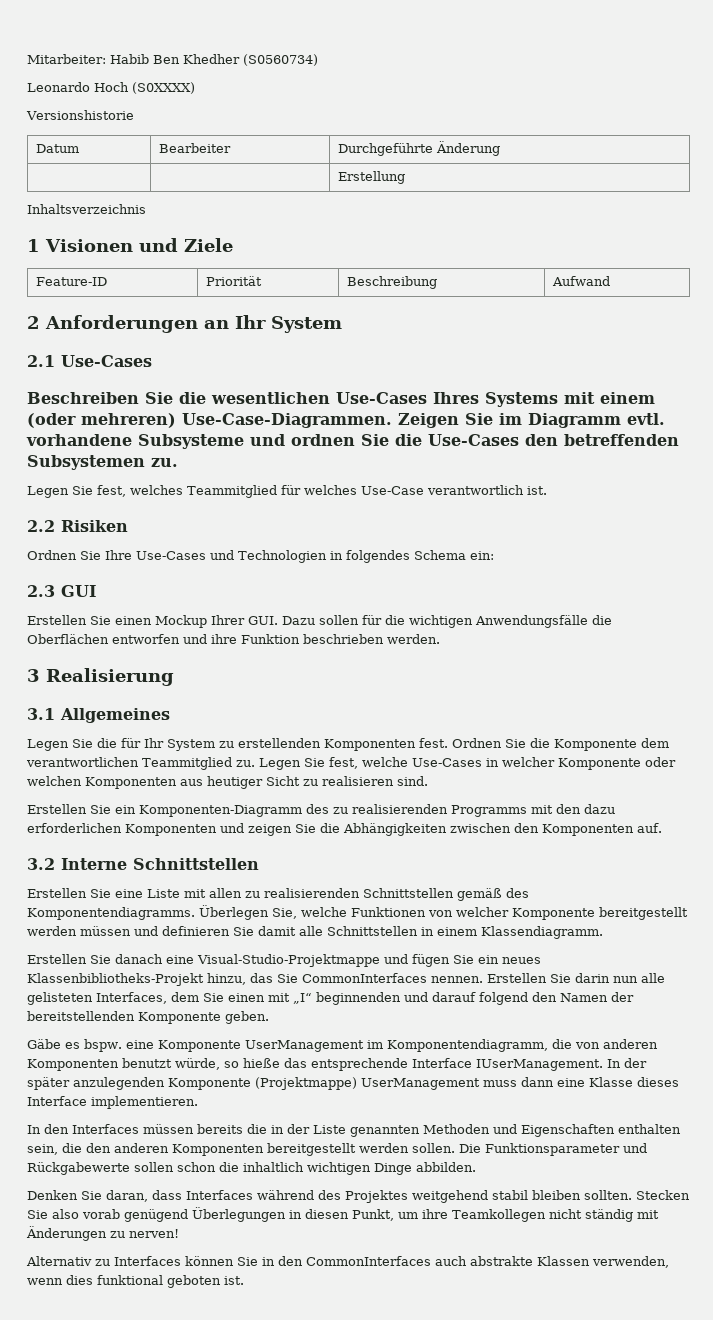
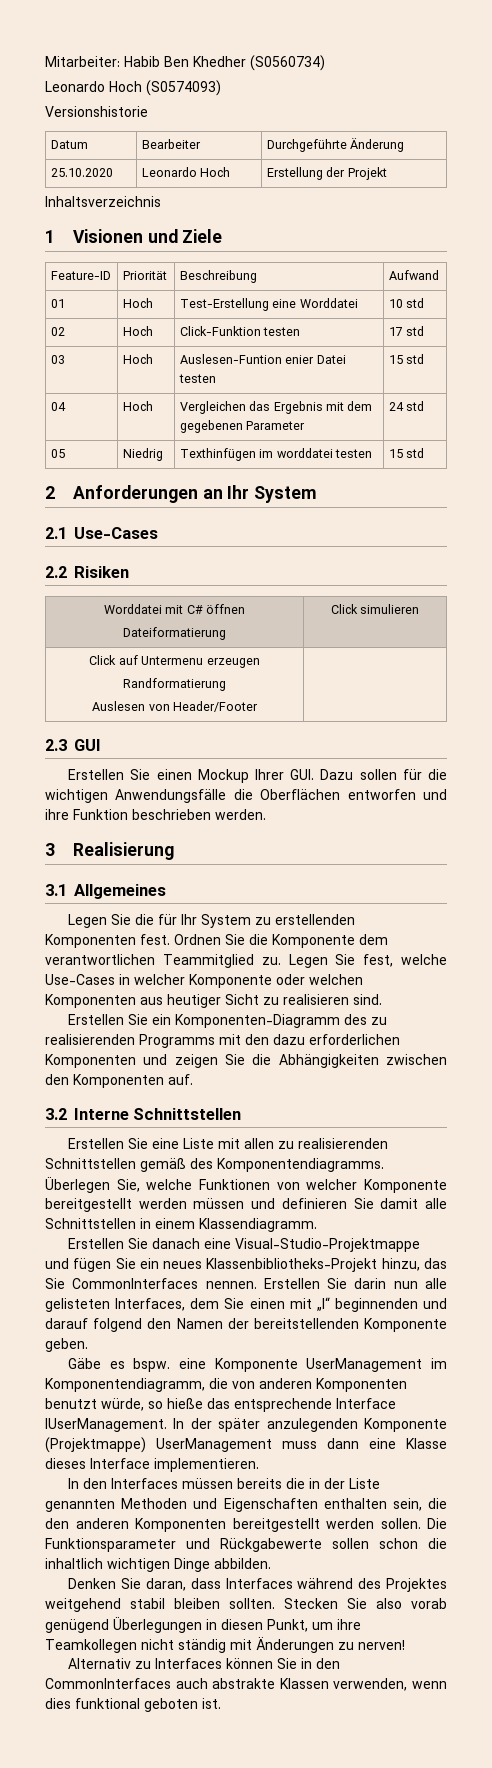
- Leonardo Hoch (S0XXXX)
+ Leonardo Hoch (S0574093)
- | | Erstellung
+ 25.10.2020 | Leonardo Hoch | Erstellung der Projekt
+ 01 | Hoch | Test-Erstellung eine Worddatei | 10 std
+ 02 | Hoch | Click-Funktion testen | 17 std
+ 03 | Hoch | Auslesen-Funtion enier Datei testen | 15 std
+ 04 | Hoch | Vergleichen das Ergebnis mit dem gegebenen Parameter | 24 std
+ 05 | Niedrig | Texthinfügen im worddatei testen | 15 std
- Beschreiben Sie die wesentlichen Use-Cases Ihres Systems mit einem (oder mehreren) Use-Case-Diagrammen. Zeigen Sie im Diagramm evtl. vorhandene Subsysteme und ordnen Sie die Use-Cases den betreffenden Subsystemen zu.
- Legen Sie fest, welches Teammitglied für welches Use-Case verantwortlich ist.
  2.2 Risiken
- Ordnen Sie Ihre Use-Cases und Technologien in folgendes Schema ein:
+ Worddatei mit C# öffnen
+ Dateiformatierung | Click simulieren
+ Click auf Untermenu erzeugen
+ Randformatierung
+ Auslesen von Header/Footer |

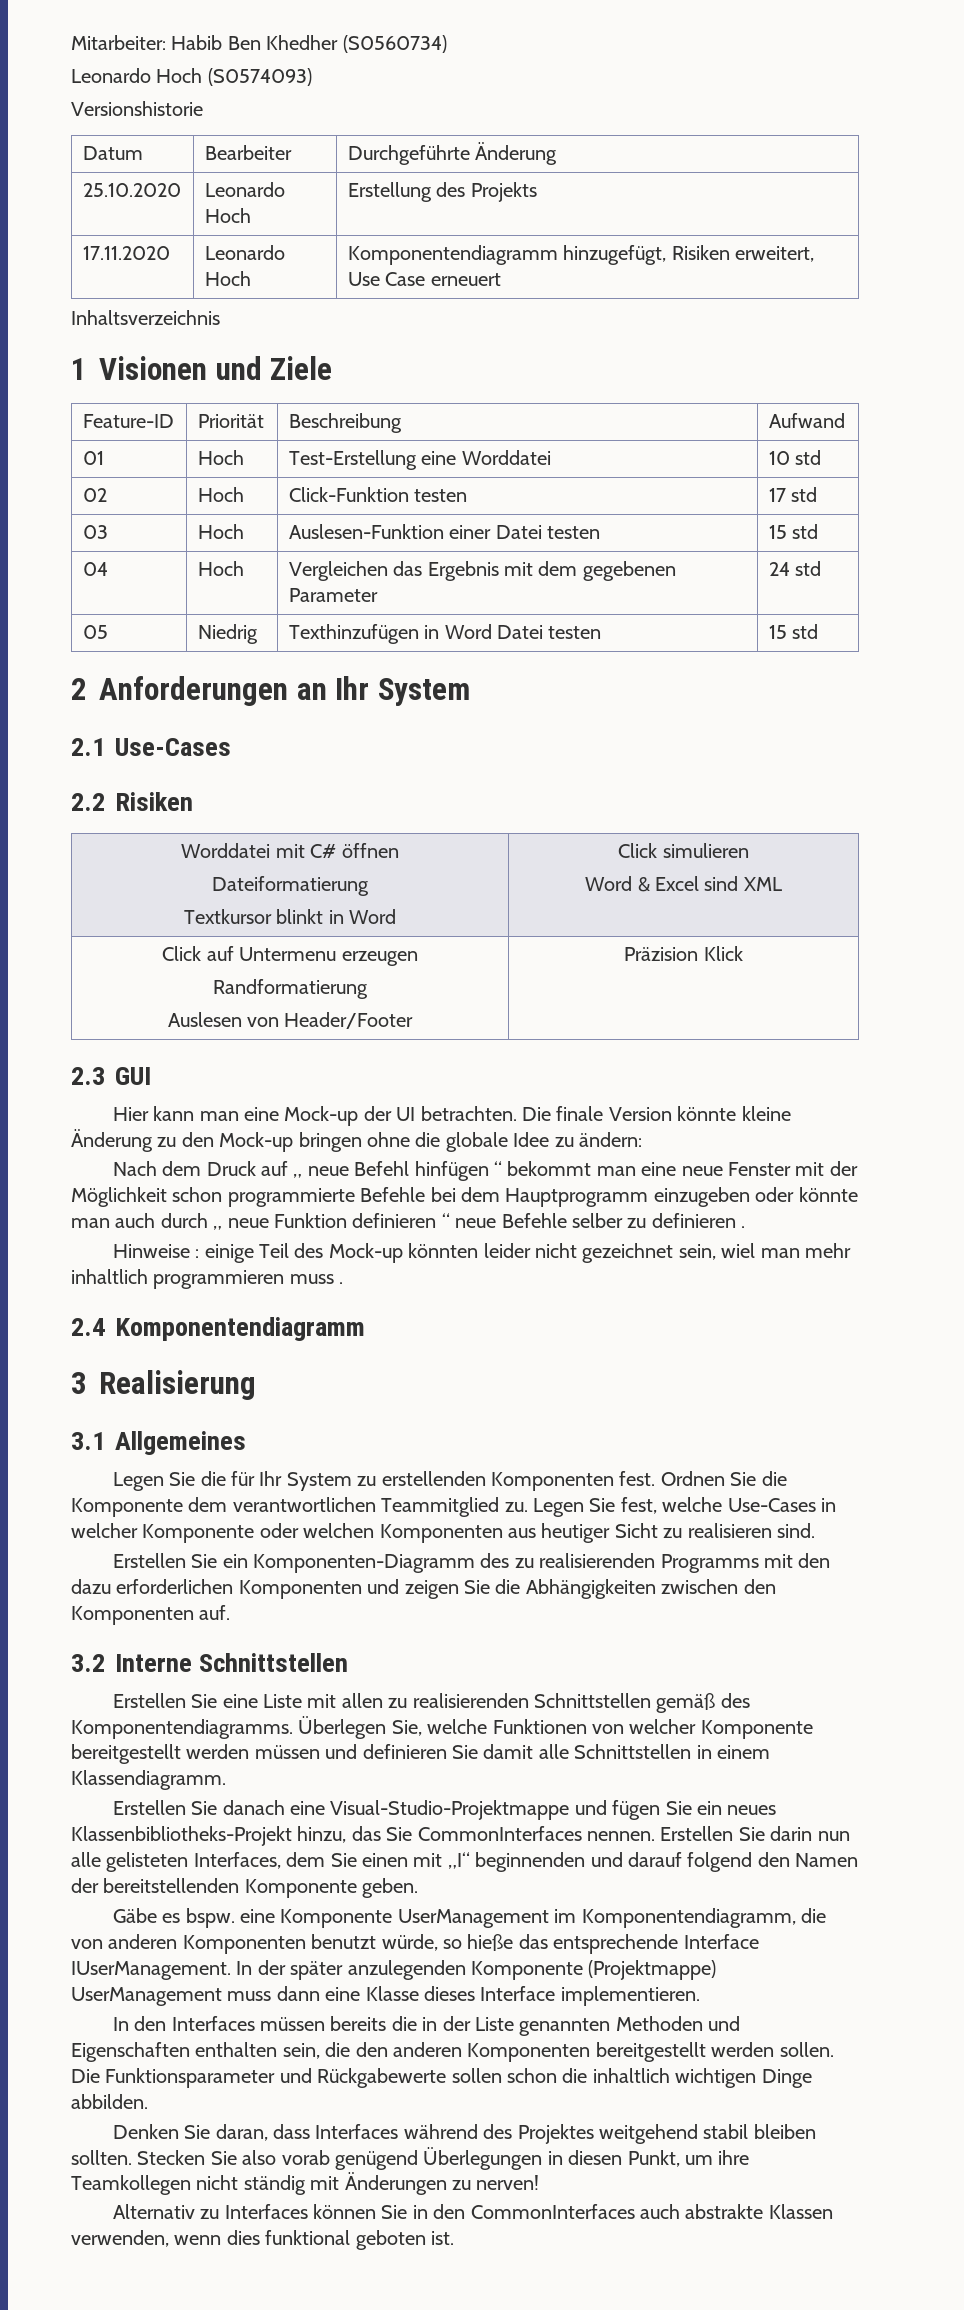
- 25.10.2020 | Leonardo Hoch | Erstellung der Projekt
+ 25.10.2020 | Leonardo Hoch | Erstellung des Projekts
+ 17.11.2020 | Leonardo Hoch | Komponentendiagramm hinzugefügt, Risiken erweitert, Use Case erneuert
- 03 | Hoch | Auslesen-Funtion enier Datei testen | 15 std
+ 03 | Hoch | Auslesen-Funktion einer Datei testen | 15 std
- 05 | Niedrig | Texthinfügen im worddatei testen | 15 std
+ 05 | Niedrig | Texthinzufügen in Word Datei testen | 15 std
  Worddatei mit C# öffnen
- Dateiformatierung | Click simulieren
+ Dateiformatierung
+ Textkursor blinkt in Word | Click simulieren
+ Word & Excel sind XML
  Click auf Untermenu erzeugen
  Randformatierung
- Auslesen von Header/Footer |
+ Auslesen von Header/Footer | Präzision Klick
- Erstellen Sie einen Mockup Ihrer GUI. Dazu sollen für die wichtigen Anwendungsfälle die Oberflächen entworfen und ihre Funktion beschrieben werden.
+ Hier kann man eine Mock-up der UI betrachten. Die finale Version könnte kleine Änderung zu den Mock-up bringen ohne die globale Idee zu ändern:
+ Nach dem Druck auf „ neue Befehl hinfügen “ bekommt man eine neue Fenster mit der Möglichkeit schon programmierte Befehle bei dem Hauptprogramm einzugeben oder könnte man auch durch „ neue Funktion definieren “ neue Befehle selber zu definieren .
+ Hinweise : einige Teil des Mock-up könnten leider nicht gezeichnet sein, wiel man mehr inhaltlich programmieren muss .
+ 2.4 Komponentendiagramm

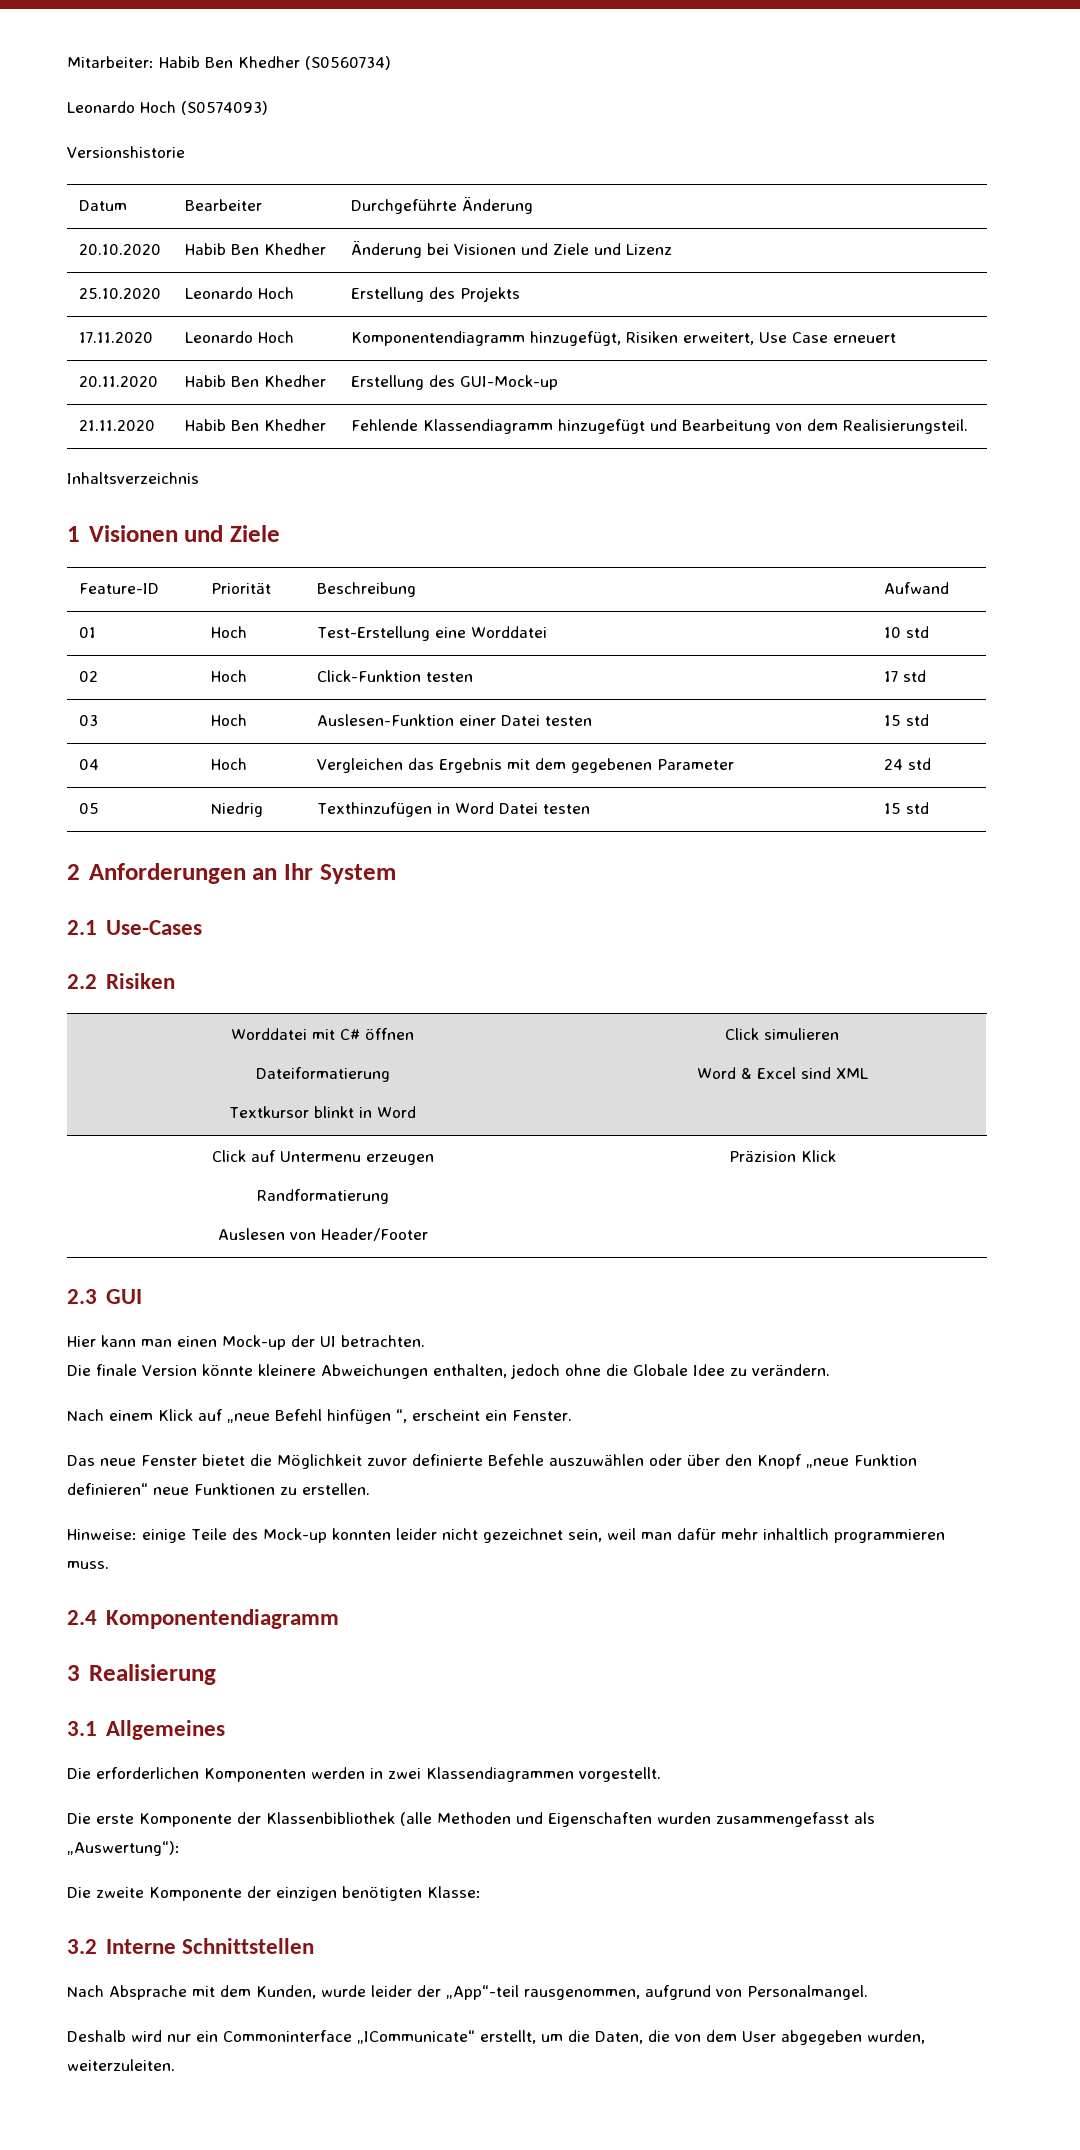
+ 20.10.2020 | Habib Ben Khedher | Änderung bei Visionen und Ziele und Lizenz
+ 20.11.2020 | Habib Ben Khedher | Erstellung des GUI-Mock-up
+ 21.11.2020 | Habib Ben Khedher | Fehlende Klassendiagramm hinzugefügt und Bearbeitung von dem Realisierungsteil.
- Hier kann man eine Mock-up der UI betrachten. Die finale Version könnte kleine Änderung zu den Mock-up bringen ohne die globale Idee zu ändern:
- Nach dem Druck auf „ neue Befehl hinfügen “ bekommt man eine neue Fenster mit der Möglichkeit schon programmierte Befehle bei dem Hauptprogramm einzugeben oder könnte man auch durch „ neue Funktion definieren “ neue Befehle selber zu definieren .
- Hinweise : einige Teil des Mock-up könnten leider nicht gezeichnet sein, wiel man mehr inhaltlich programmieren muss .
+ Hier kann man einen Mock-up der UI betrachten.
+ Die finale Version könnte kleinere Abweichungen enthalten, jedoch ohne die Globale Idee zu verändern.
+ Nach einem Klick auf „neue Befehl hinfügen “, erscheint ein Fenster.
+ Das neue Fenster bietet die Möglichkeit zuvor definierte Befehle auszuwählen oder über den Knopf „neue Funktion definieren“ neue Funktionen zu erstellen.
+ Hinweise: einige Teile des Mock-up konnten leider nicht gezeichnet sein, weil man dafür mehr inhaltlich programmieren muss.
- Legen Sie die für Ihr System zu erstellenden Komponenten fest. Ordnen Sie die Komponente dem verantwortlichen Teammitglied zu. Legen Sie fest, welche Use-Cases in welcher Komponente oder welchen Komponenten aus heutiger Sicht zu realisieren sind.
- Erstellen Sie ein Komponenten-Diagramm des zu realisierenden Programms mit den dazu erforderlichen Komponenten und zeigen Sie die Abhängigkeiten zwischen den Komponenten auf.
+ Die erforderlichen Komponenten werden in zwei Klassendiagrammen vorgestellt.
+ Die erste Komponente der Klassenbibliothek (alle Methoden und Eigenschaften wurden zusammengefasst als „Auswertung“):
+ Die zweite Komponente der einzigen benötigten Klasse:
  3.2 Interne Schnittstellen
- Erstellen Sie eine Liste mit allen zu realisierenden Schnittstellen gemäß des Komponentendiagramms. Überlegen Sie, welche Funktionen von welcher Komponente bereitgestellt werden müssen und definieren Sie damit alle Schnittstellen in einem Klassendiagramm.
- Erstellen Sie danach eine Visual-Studio-Projektmappe und fügen Sie ein neues Klassenbibliotheks-Projekt hinzu, das Sie CommonInterfaces nennen. Erstellen Sie darin nun alle gelisteten Interfaces, dem Sie einen mit „I“ beginnenden und darauf folgend den Namen der bereitstellenden Komponente geben.
- Gäbe es bspw. eine Komponente UserManagement im Komponentendiagramm, die von anderen Komponenten benutzt würde, so hieße das entsprechende Interface IUserManagement. In der später anzulegenden Komponente (Projektmappe) UserManagement muss dann eine Klasse dieses Interface implementieren.
- In den Interfaces müssen bereits die in der Liste genannten Methoden und Eigenschaften enthalten sein, die den anderen Komponenten bereitgestellt werden sollen. Die Funktionsparameter und Rückgabewerte sollen schon die inhaltlich wichtigen Dinge abbilden.
- Denken Sie daran, dass Interfaces während des Projektes weitgehend stabil bleiben sollten. Stecken Sie also vorab genügend Überlegungen in diesen Punkt, um ihre Teamkollegen nicht ständig mit Änderungen zu nerven!
- Alternativ zu Interfaces können Sie in den CommonInterfaces auch abstrakte Klassen verwenden, wenn dies funktional geboten ist.
+ Nach Absprache mit dem Kunden, wurde leider der „App“-teil rausgenommen, aufgrund von Personalmangel.
+ Deshalb wird nur ein Commoninterface „ICommunicate“ erstellt, um die Daten, die von dem User abgegeben wurden, weiterzuleiten.

